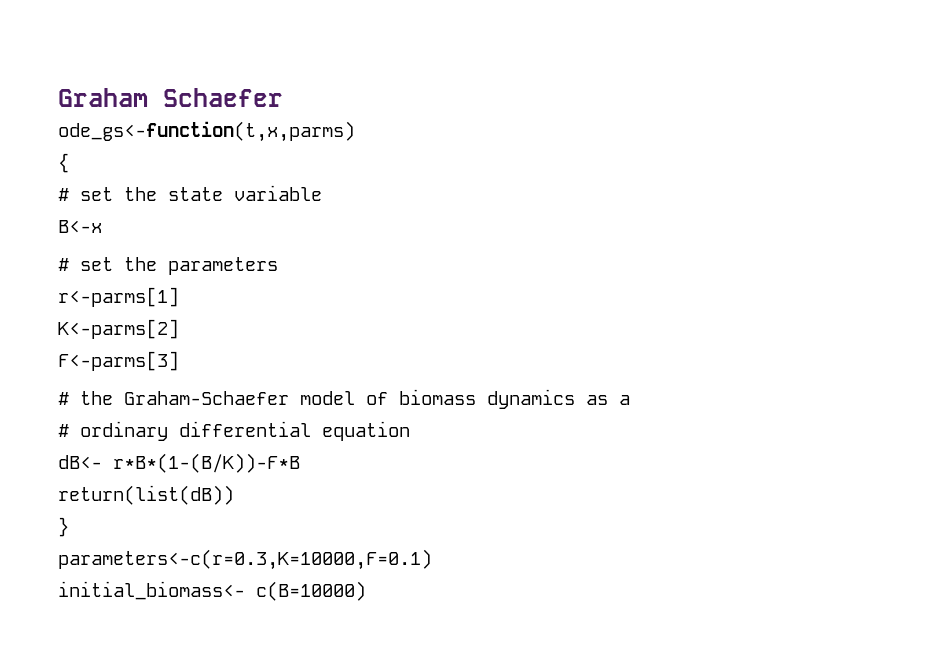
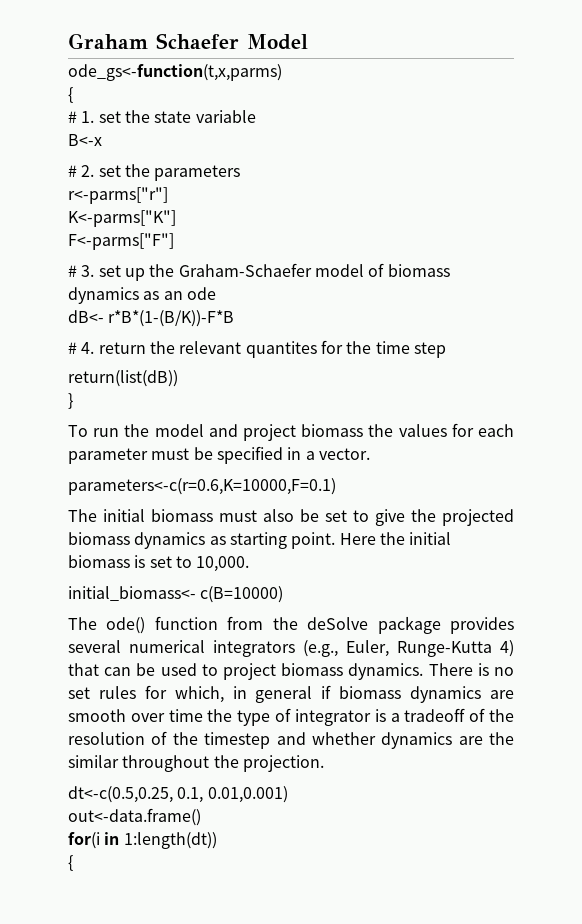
- Graham Schaefer
+ Graham Schaefer Model
- # set the state variable
+ # 1. set the state variable
- # set the parameters
+ # 2. set the parameters
- r<-parms[1]
- K<-parms[2]
- F<-parms[3]
- # the Graham-Schaefer model of biomass dynamics as a
- # ordinary differential equation
+ r<-parms["r"]
+ K<-parms["K"]
+ F<-parms["F"]
+ # 3. set up the Graham-Schaefer model of biomass dynamics as an ode
  dB<- r*B*(1-(B/K))-F*B
+ # 4. return the relevant quantites for the time step
  return(list(dB))
  }
- parameters<-c(r=0.3,K=10000,F=0.1)
+ To run the model and project biomass the values for each parameter must be specified in a vector.
+ parameters<-c(r=0.6,K=10000,F=0.1)
+ The initial biomass must also be set to give the projected biomass dynamics as starting point. Here the initial biomass is set to 10,000.
  initial_biomass<- c(B=10000)
+ The ode() function from the deSolve package provides several numerical integrators (e.g., Euler, Runge-Kutta 4) that can be used to project biomass dynamics. There is no set rules for which, in general if biomass dynamics are smooth over time the type of integrator is a tradeoff of the resolution of the timestep and whether dynamics are the similar throughout the projection.
+ dt<-c(0.5,0.25, 0.1, 0.01,0.001)
+ out<-data.frame()
+ for(i in 1:length(dt))
+ {

